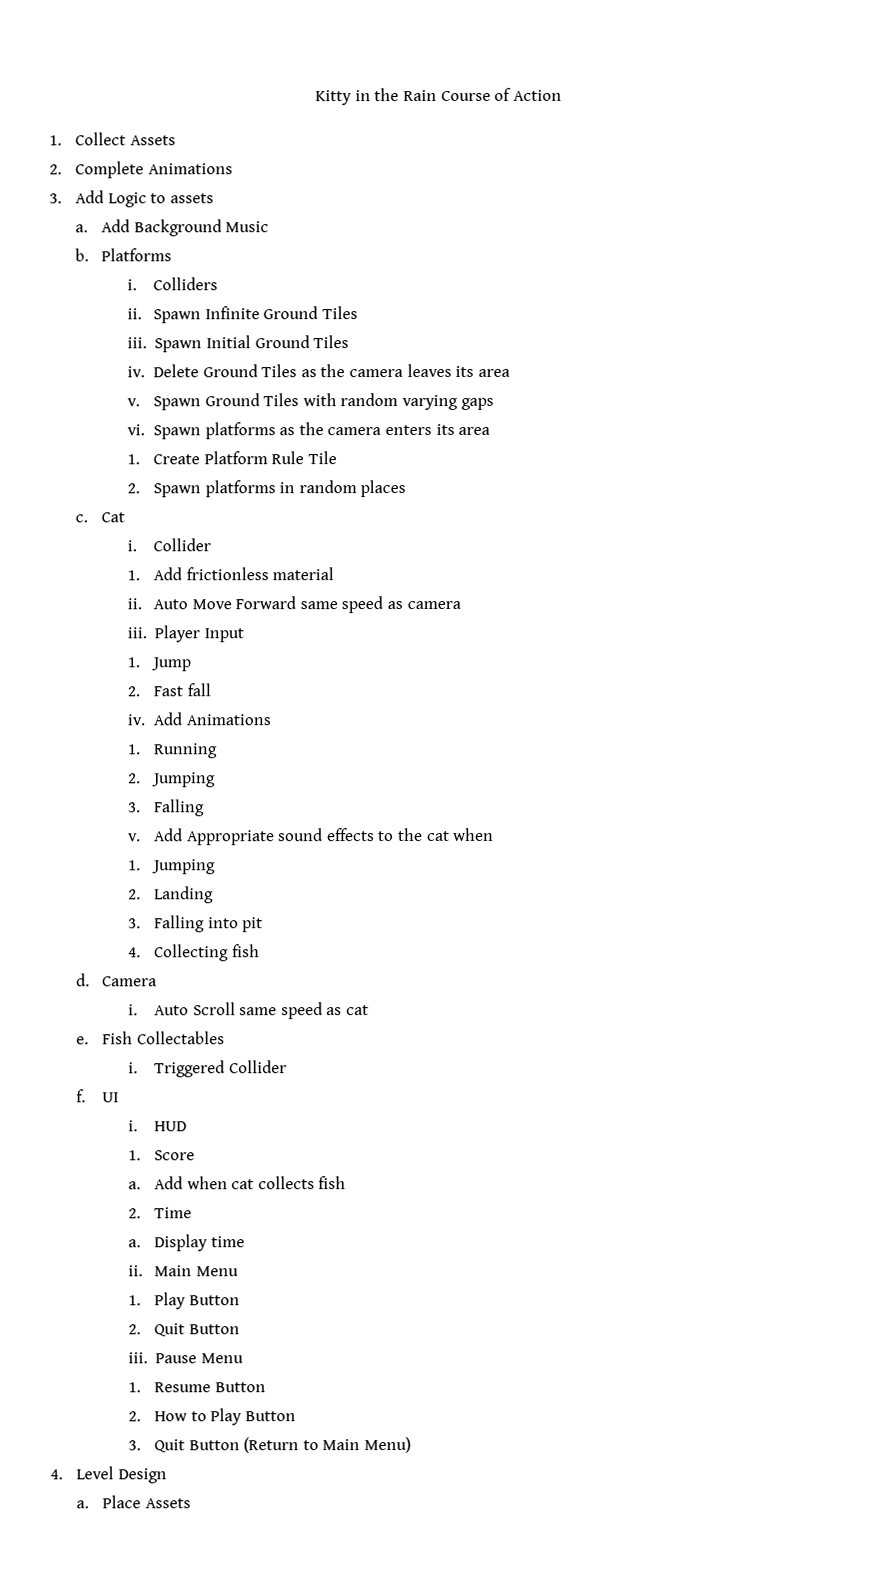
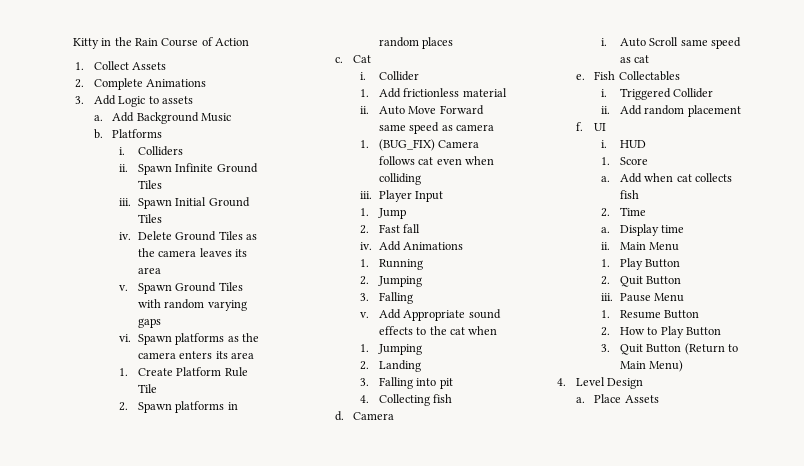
+ 1. (BUG_FIX) Camera follows cat even when colliding
+ ii. Add random placement

